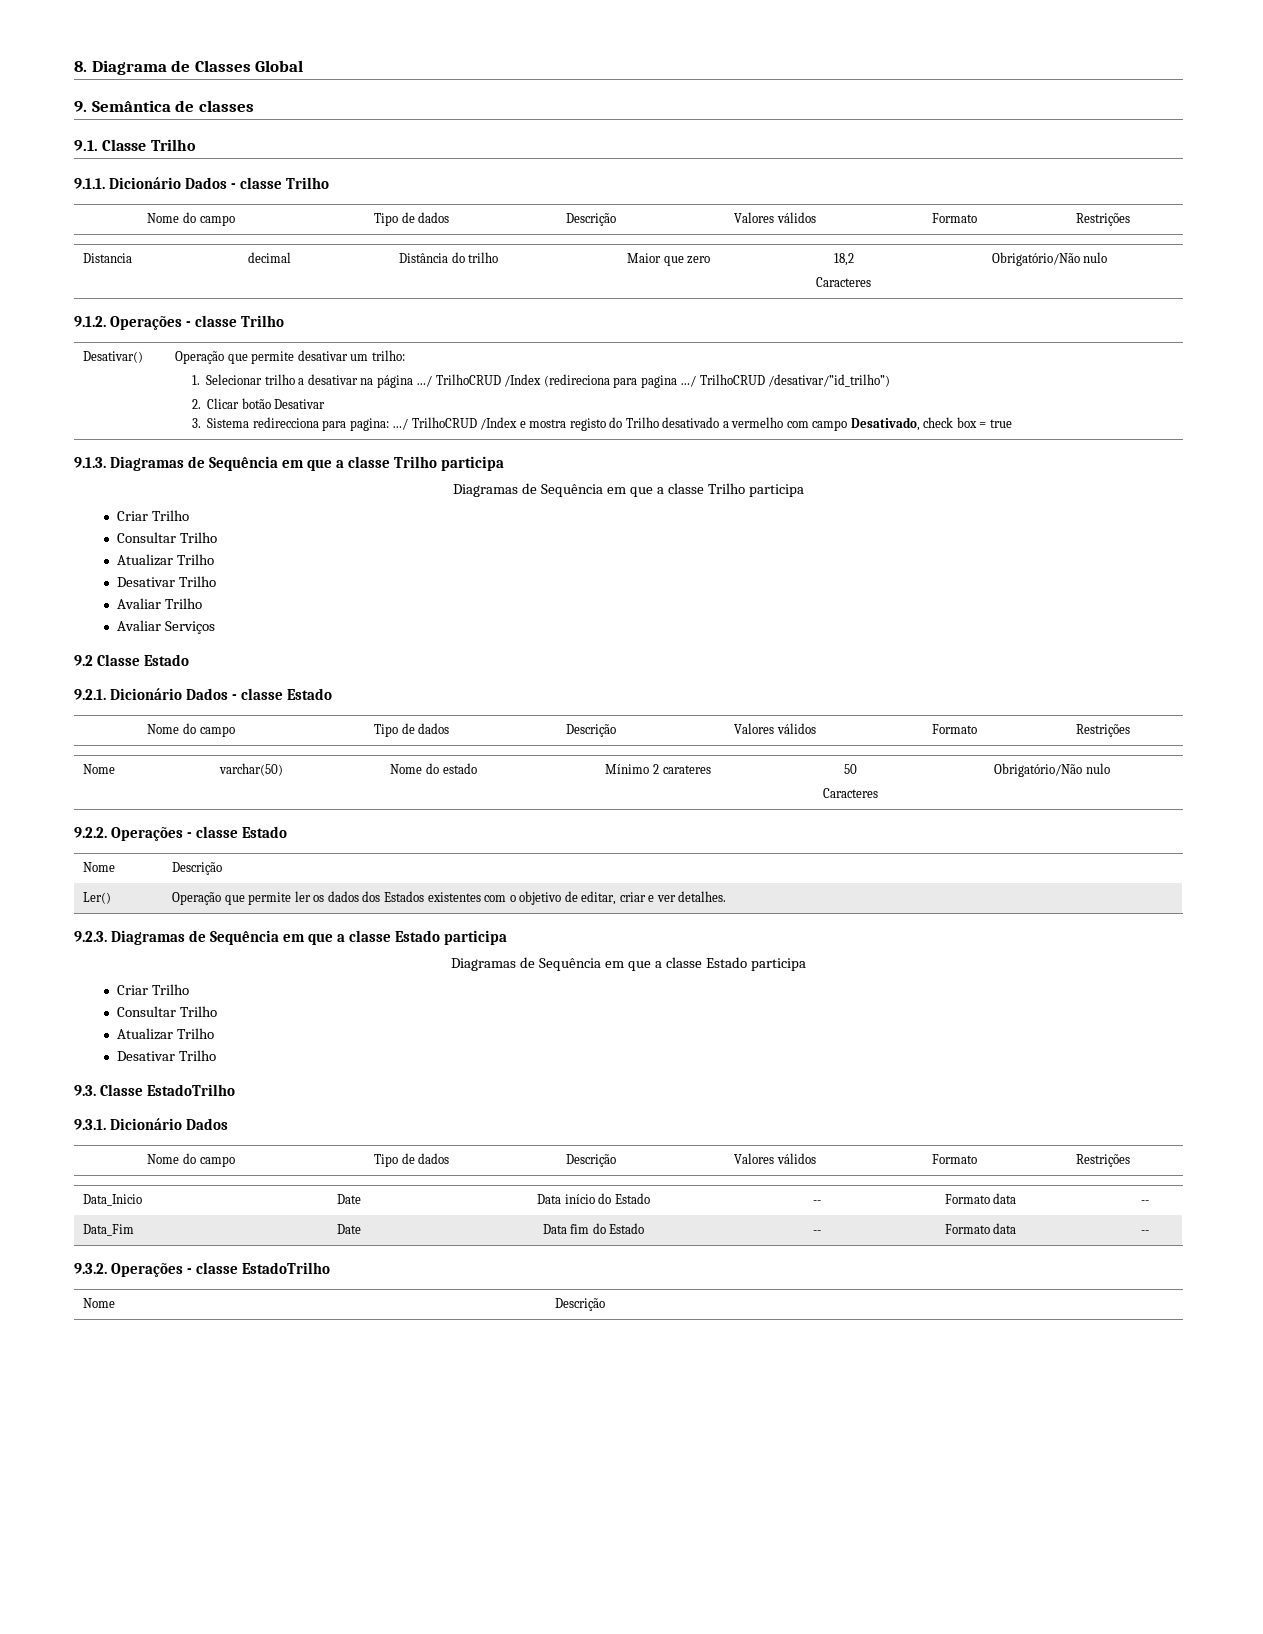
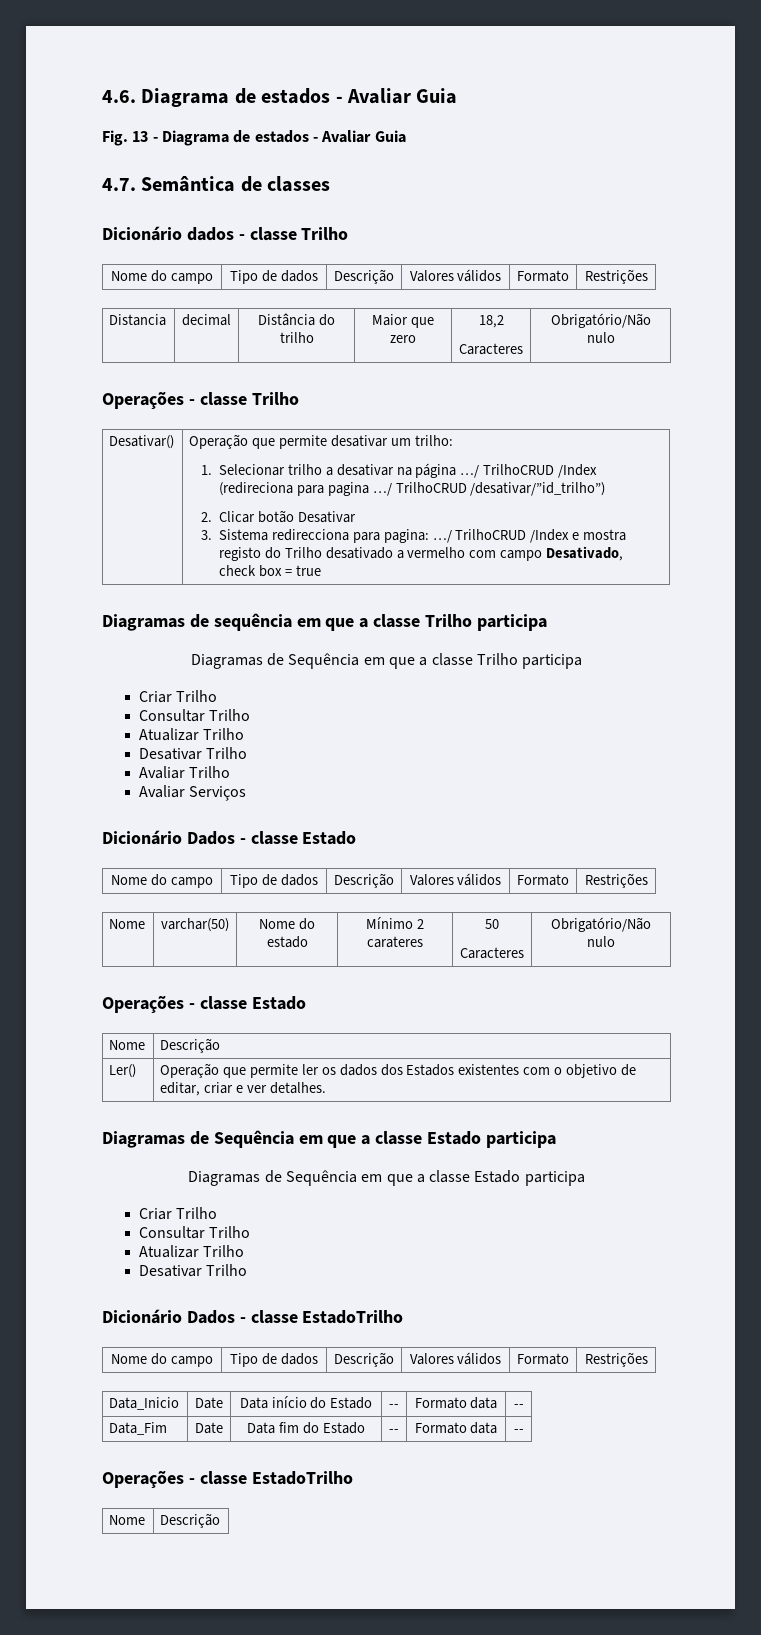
- 8. Diagrama de Classes Global
- 9. Semântica de classes
- 9.1. Classe Trilho
- 9.1.1. Dicionário Dados - classe Trilho
+ 4.6. Diagrama de estados - Avaliar Guia
+ Fig. 13 - Diagrama de estados - Avaliar Guia
+ 4.7. Semântica de classes
+ Dicionário dados - classe Trilho
- 9.1.2. Operações - classe Trilho
+ Operações - classe Trilho
- 9.1.3. Diagramas de Sequência em que a classe Trilho participa
+ Diagramas de sequência em que a classe Trilho participa
- 9.2 Classe Estado
- 9.2.1. Dicionário Dados - classe Estado
+ Dicionário Dados - classe Estado
- 9.2.2. Operações - classe Estado
+ Operações - classe Estado
  Ler() | Operação que permite ler os dados dos Estados existentes com o objetivo de editar, criar e ver detalhes.
- 9.2.3. Diagramas de Sequência em que a classe Estado participa
+ Diagramas de Sequência em que a classe Estado participa
- 9.3. Classe EstadoTrilho
- 9.3.1. Dicionário Dados
+ Dicionário Dados - classe EstadoTrilho
- 9.3.2. Operações - classe EstadoTrilho
+ Operações - classe EstadoTrilho

